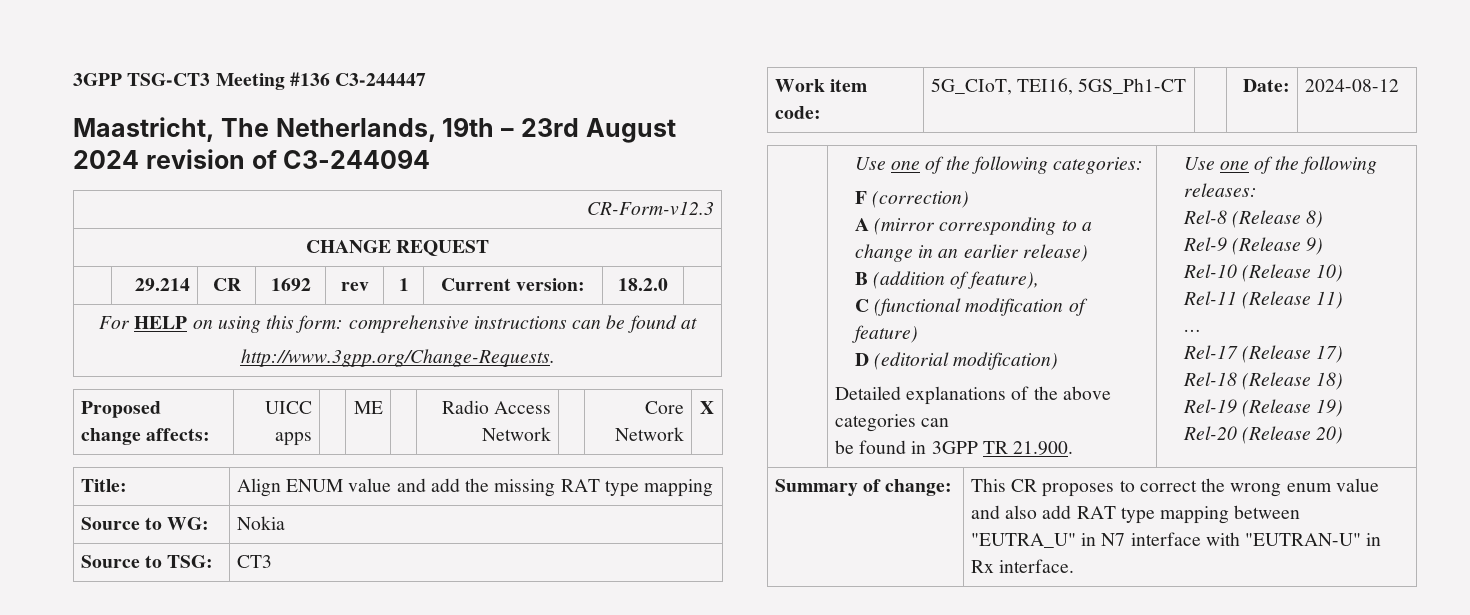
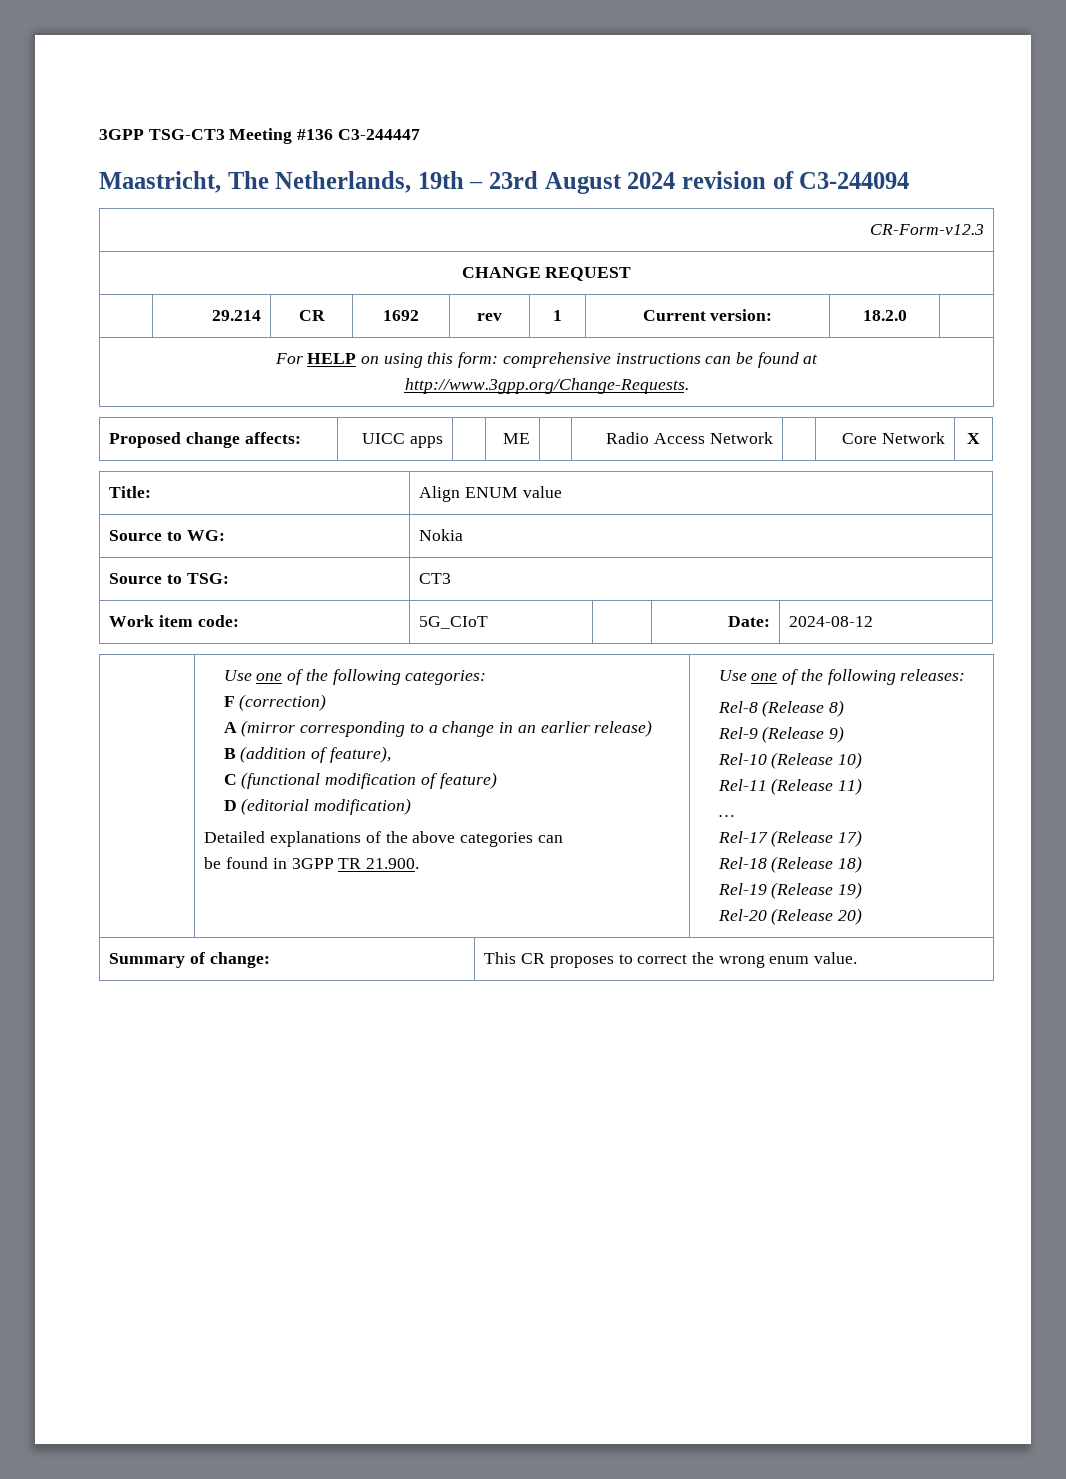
- Title: | Align ENUM value and add the missing RAT type mapping
+ Title: | Align ENUM value
- Work item code: | 5G_CIoT, TEI16, 5GS_Ph1-CT | | Date: | 2024-08-12
+ Work item code: | 5G_CIoT | | Date: | 2024-08-12
- Summary of change: | This CR proposes to correct the wrong enum value and also add RAT type mapping between "EUTRA_U" in N7 interface with "EUTRAN-U" in Rx interface.
+ Summary of change: | This CR proposes to correct the wrong enum value.

